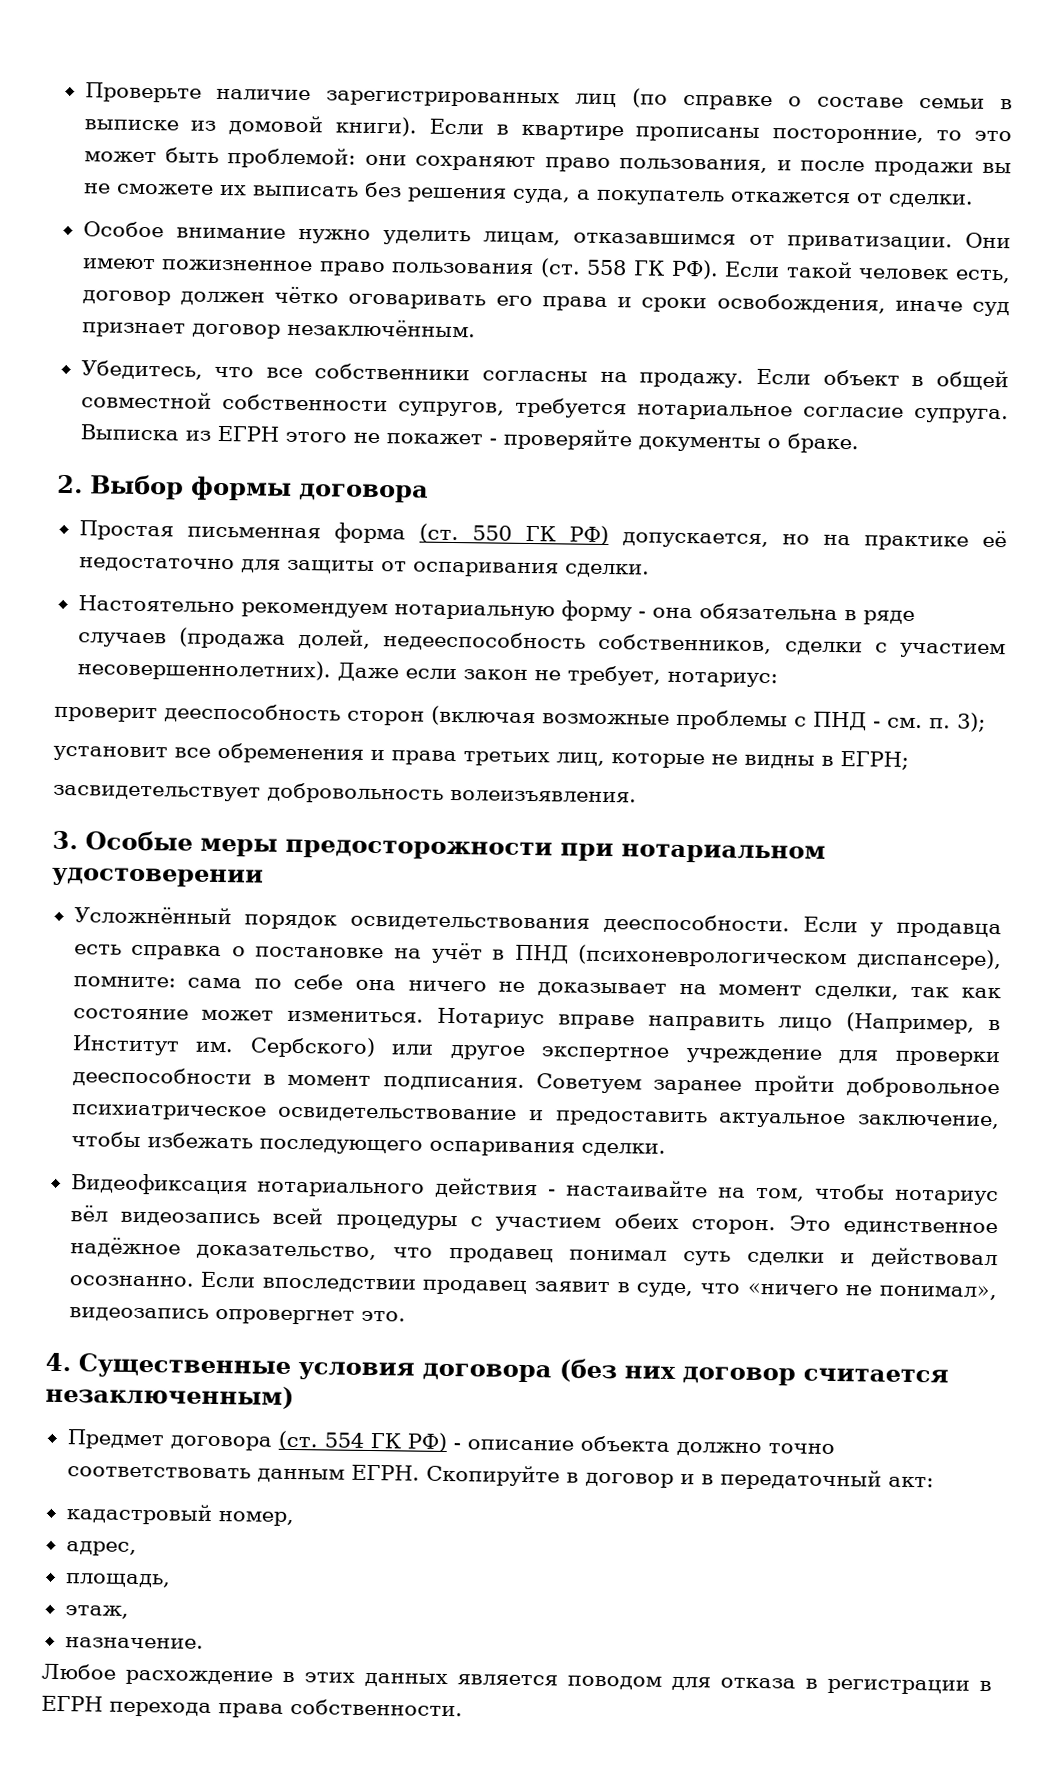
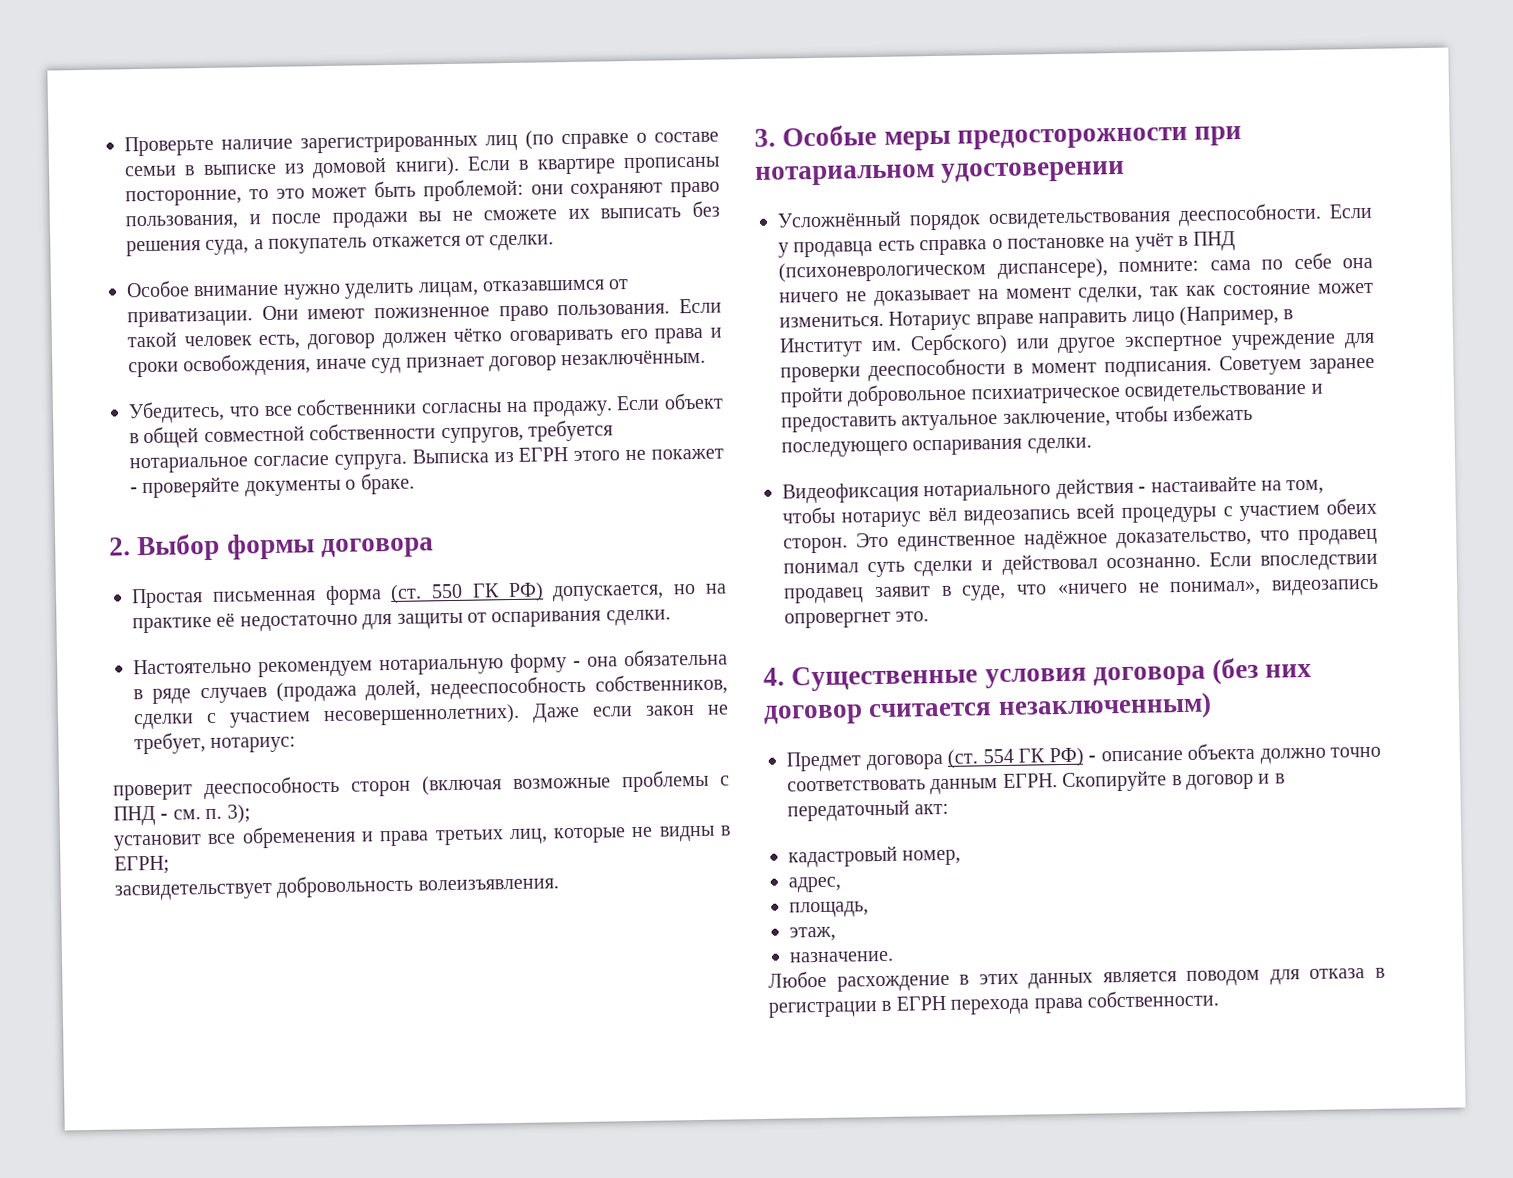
- Они имеют пожизненное право пользования (ст. 558 ГК РФ). Если такой человек есть, договор должен чётко оговаривать его права и сроки освобождения, иначе суд признает договор незаключённым.
+ Они имеют пожизненное право пользования. Если такой человек есть, договор должен чётко оговаривать его права и сроки освобождения, иначе суд признает договор незаключённым.

